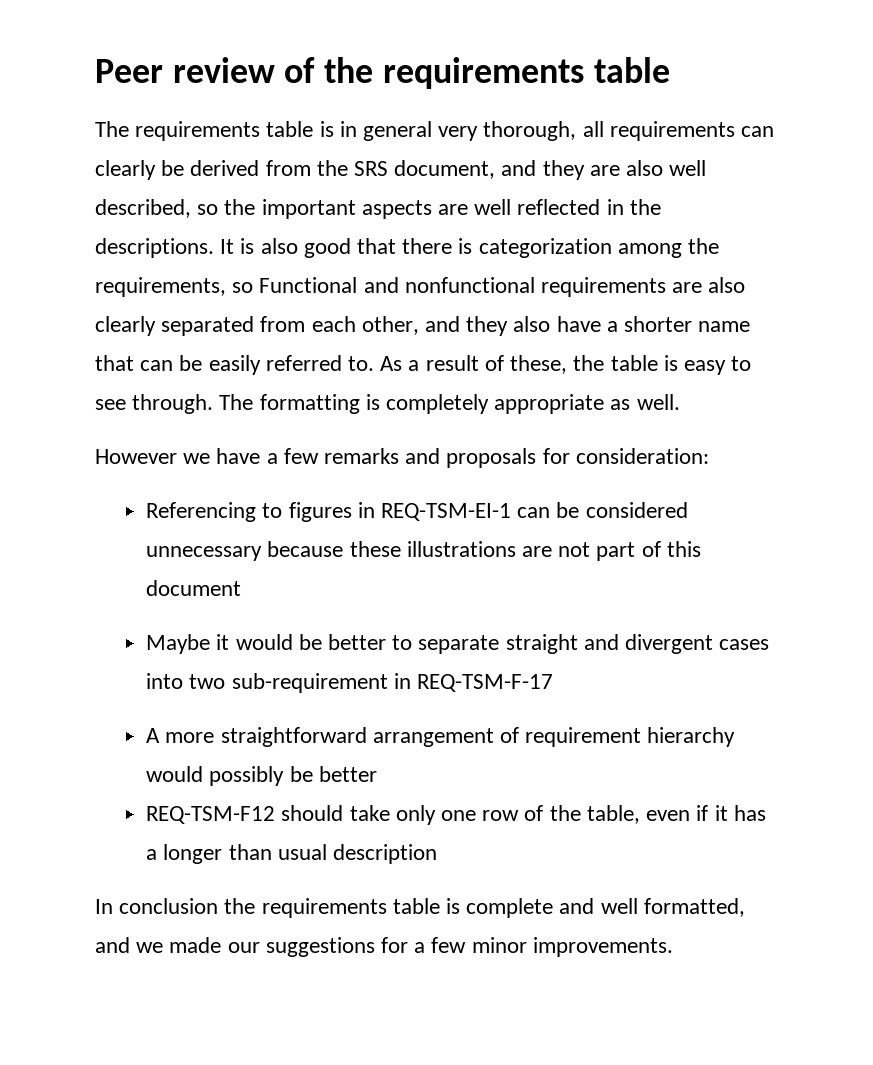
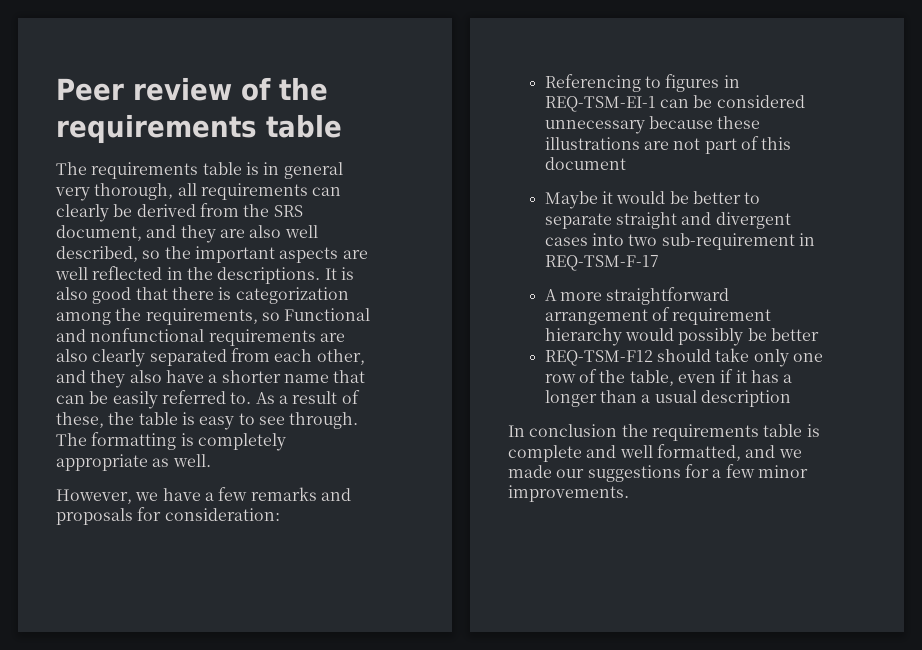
- However we have a few remarks and proposals for consideration:
+ However, we have a few remarks and proposals for consideration:
- REQ-TSM-F12 should take only one row of the table, even if it has a longer than usual description
+ REQ-TSM-F12 should take only one row of the table, even if it has a longer than a usual description

